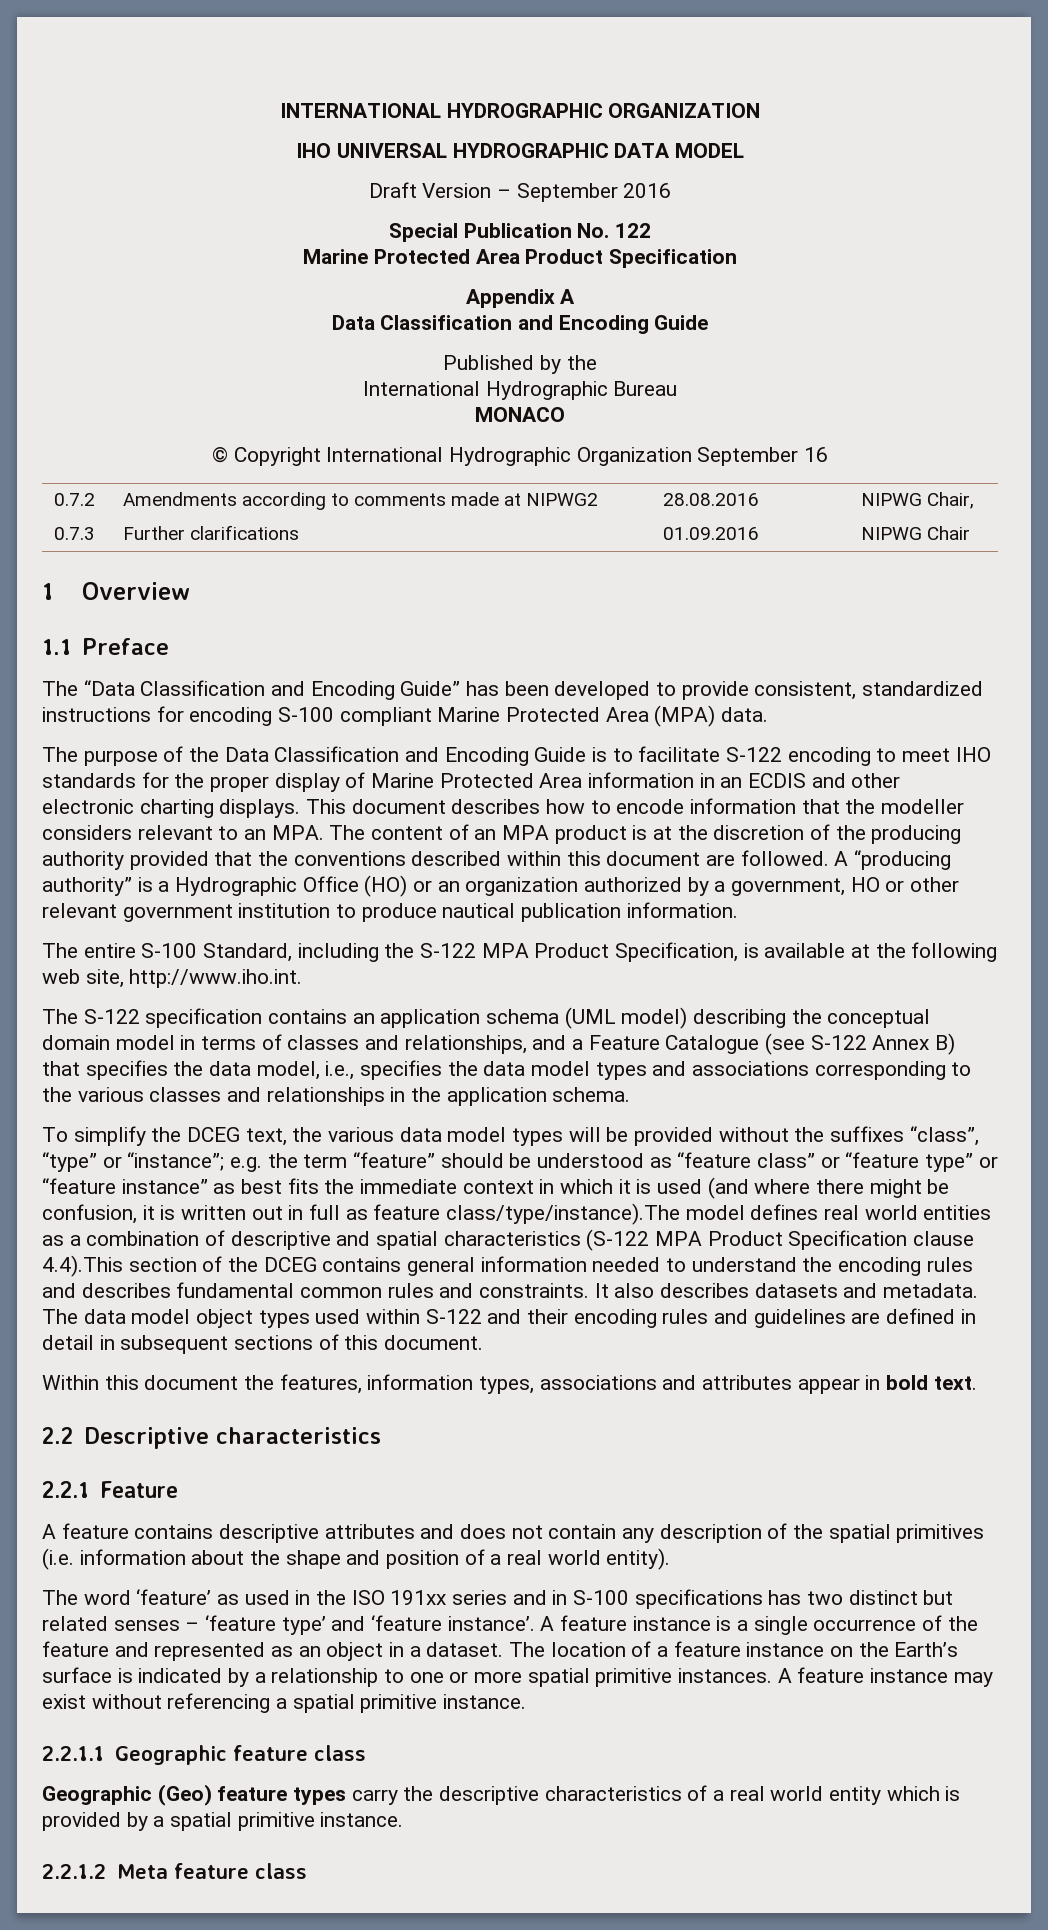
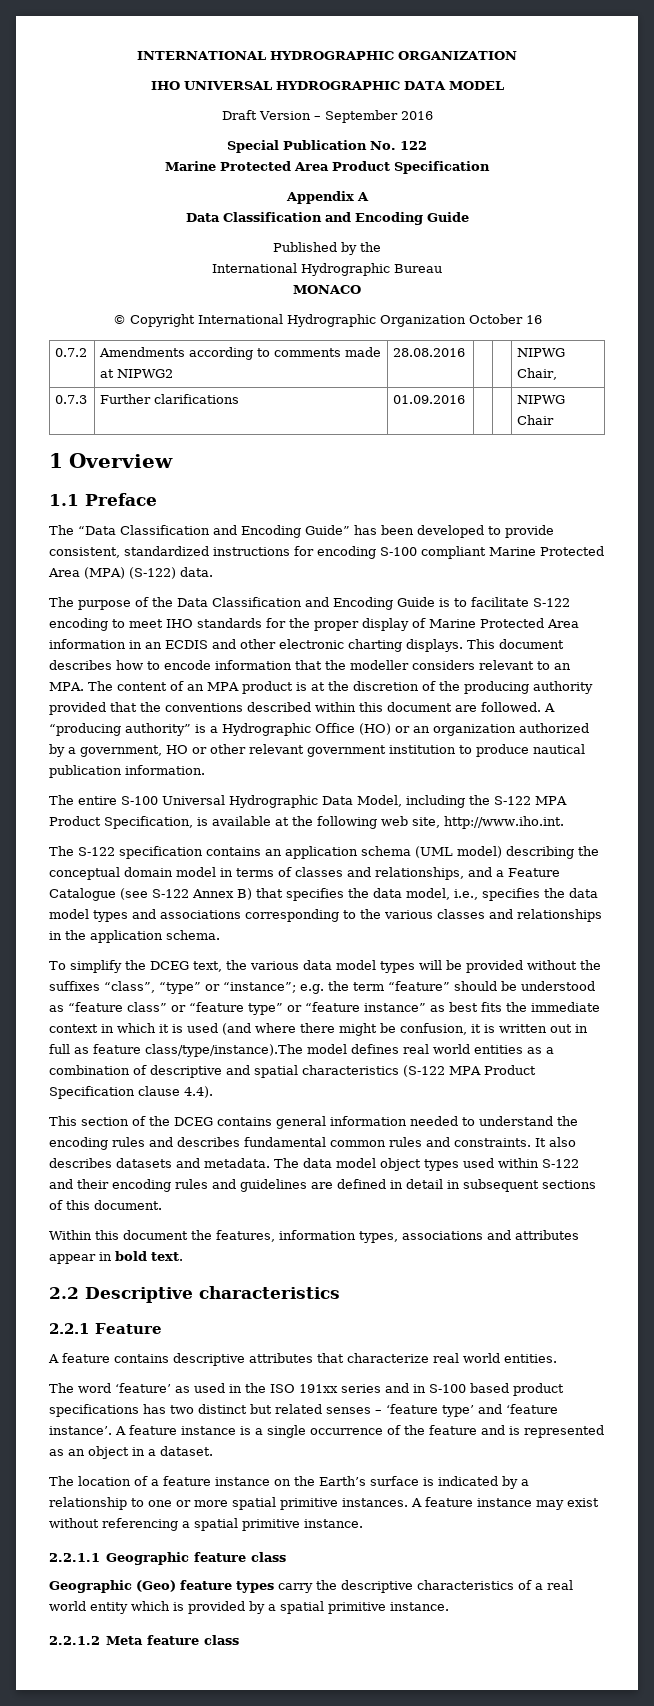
- © Copyright International Hydrographic Organization September 16
+ © Copyright International Hydrographic Organization October 16
- The “Data Classification and Encoding Guide” has been developed to provide consistent, standardized instructions for encoding S-100 compliant Marine Protected Area (MPA) data.
+ The “Data Classification and Encoding Guide” has been developed to provide consistent, standardized instructions for encoding S-100 compliant Marine Protected Area (MPA) (S-122) data.
- The entire S-100 Standard, including the S-122 MPA Product Specification, is available at the following web site, http://www.iho.int.
+ The entire S-100 Universal Hydrographic Data Model, including the S-122 MPA Product Specification, is available at the following web site, http://www.iho.int.
- e.g. the term “feature” should be understood as “feature class” or “feature type” or “feature instance” as best fits the immediate context in which it is used (and where there might be confusion, it is written out in full as feature class/type/instance).The model defines real world entities as a combination of descriptive and spatial characteristics (S-122 MPA Product Specification clause 4.4).This section of the DCEG contains general information needed to understand the encoding rules and describes fundamental common rules and constraints.
+ e.g. the term “feature” should be understood as “feature class” or “feature type” or “feature instance” as best fits the immediate context in which it is used (and where there might be confusion, it is written out in full as feature class/type/instance).The model defines real world entities as a combination of descriptive and spatial characteristics (S-122 MPA Product Specification clause 4.4).
+ This section of the DCEG contains general information needed to understand the encoding rules and describes fundamental common rules and constraints.
- A feature contains descriptive attributes and does not contain any description of the spatial primitives (i.e. information about the shape and position of a real world entity).
+ A feature contains descriptive attributes that characterize real world entities.
- The word ‘feature’ as used in the ISO 191xx series and in S-100 specifications has two distinct but related senses – ‘feature type’ and ‘feature instance’.
+ The word ‘feature’ as used in the ISO 191xx series and in S-100 based product specifications has two distinct but related senses – ‘feature type’ and ‘feature instance’.
- A feature instance is a single occurrence of the feature and represented as an object in a dataset. The location of a feature instance on the Earth’s surface is indicated by a relationship to one or more spatial primitive instances.
+ A feature instance is a single occurrence of the feature and is represented as an object in a dataset.
+ The location of a feature instance on the Earth’s surface is indicated by a relationship to one or more spatial primitive instances.

